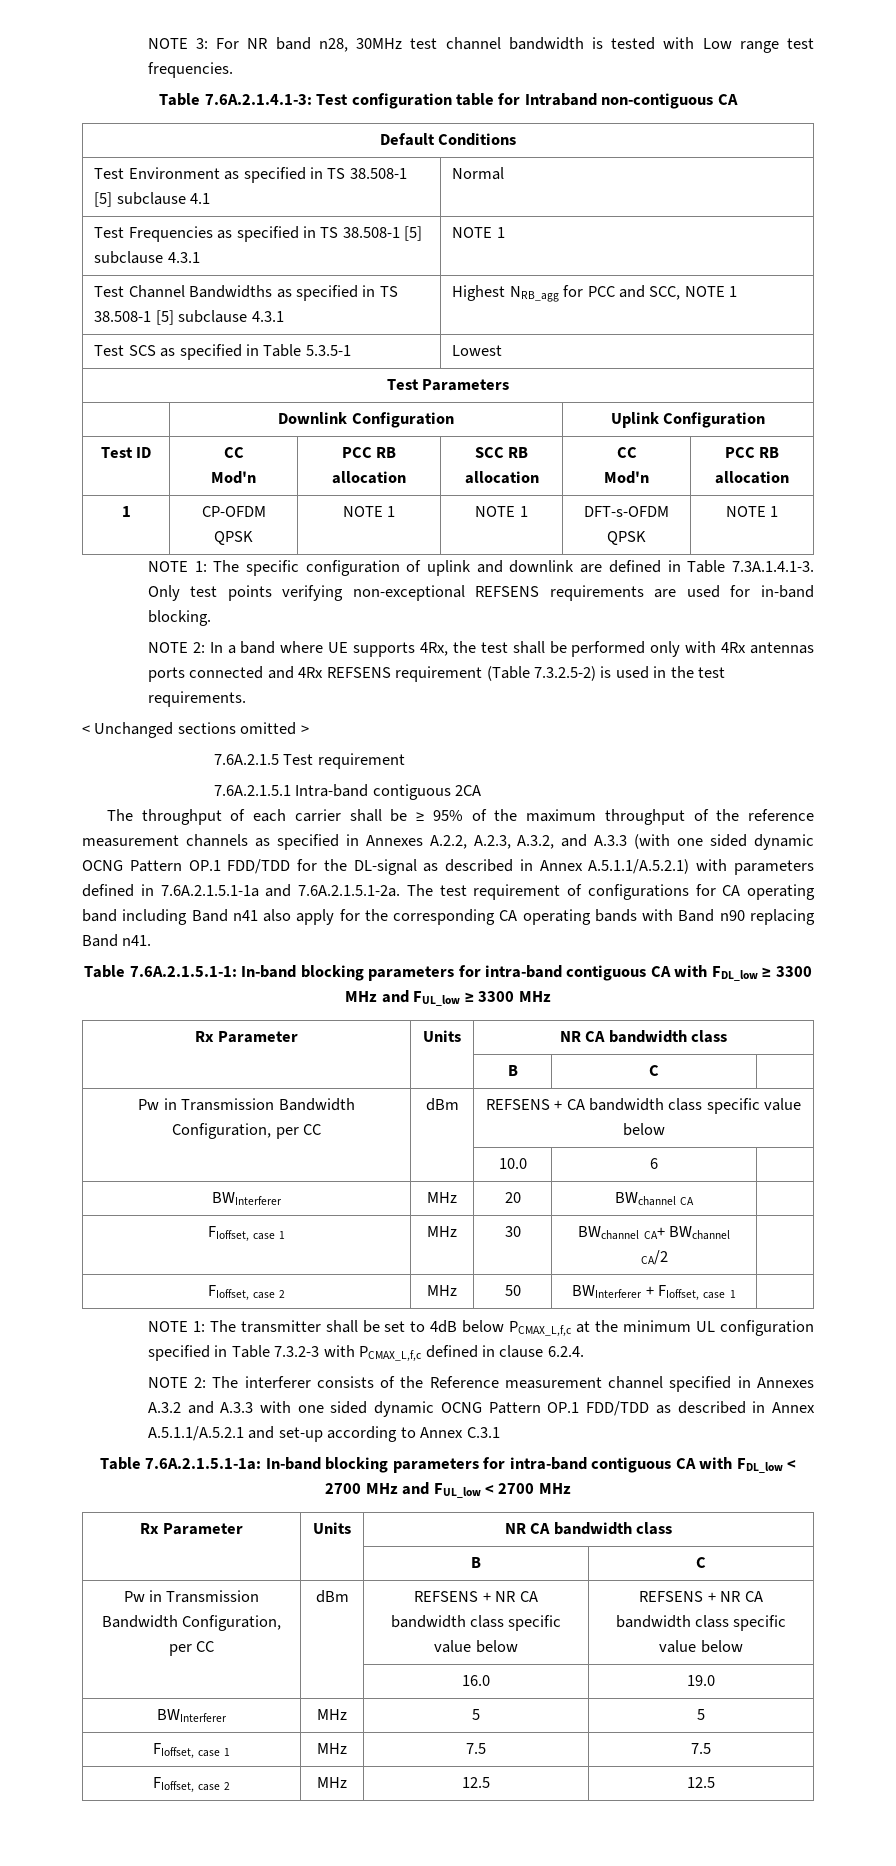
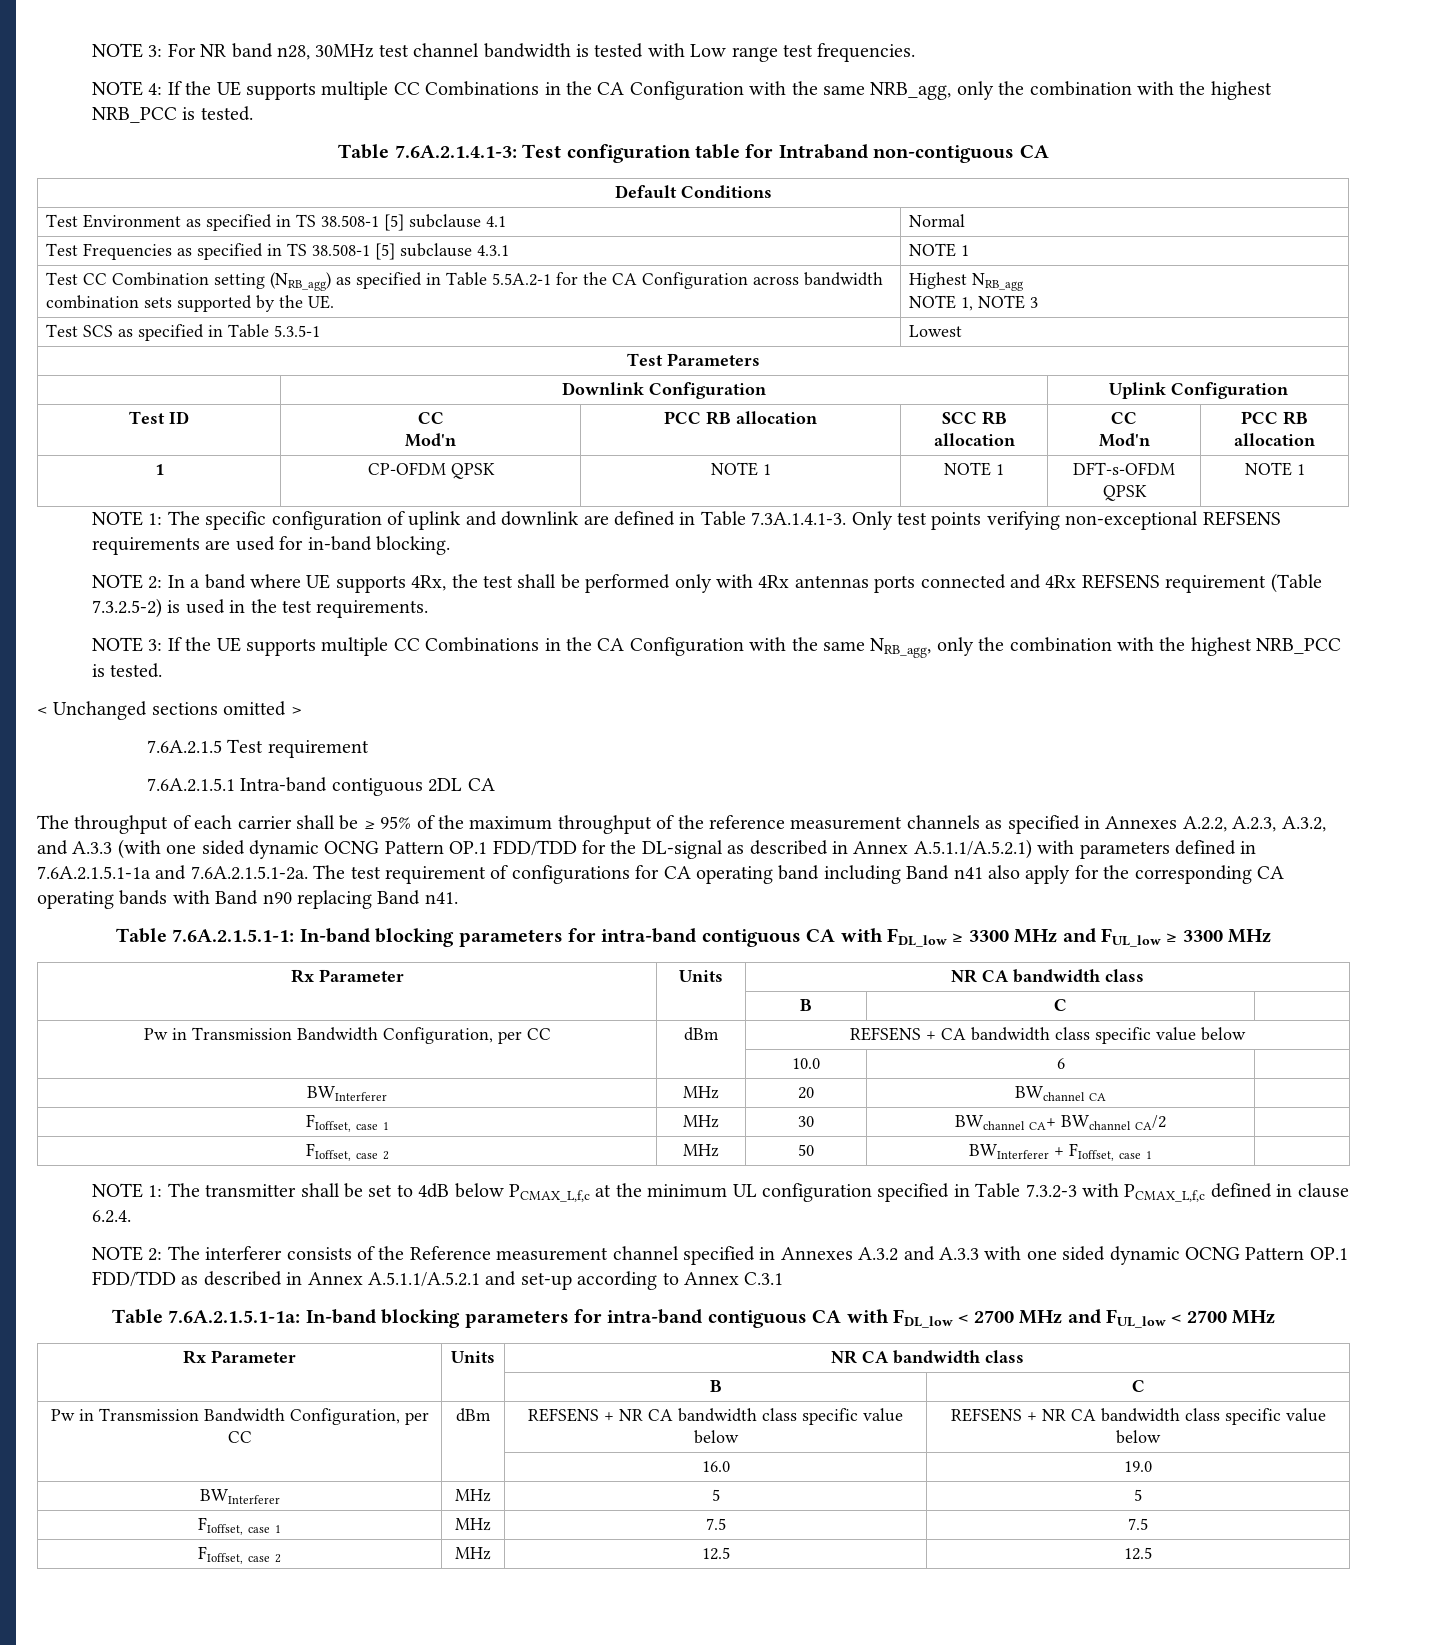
+ NOTE 4: If the UE supports multiple CC Combinations in the CA Configuration with the same NRB_agg, only the combination with the highest NRB_PCC is tested.
- Test Channel Bandwidths as specified in TS 38.508-1 [5] subclause 4.3.1 | Highest NRB_agg for PCC and SCC, NOTE 1
+ Test CC Combination setting (NRB_agg) as specified in Table 5.5A.2-1 for the CA Configuration across bandwidth combination sets supported by the UE. | Highest NRB_agg
+ NOTE 1, NOTE 3
+ NOTE 3: If the UE supports multiple CC Combinations in the CA Configuration with the same NRB_agg, only the combination with the highest NRB_PCC is tested.
- 7.6A.2.1.5.1 Intra-band contiguous 2CA
+ 7.6A.2.1.5.1 Intra-band contiguous 2DL CA

